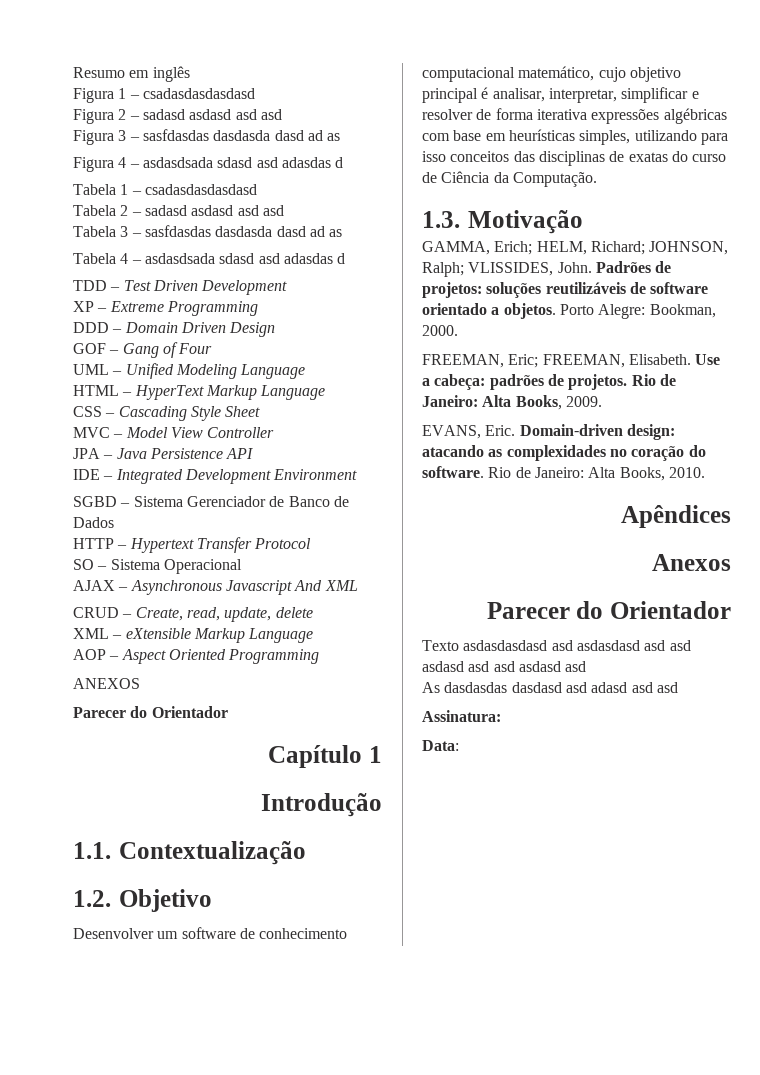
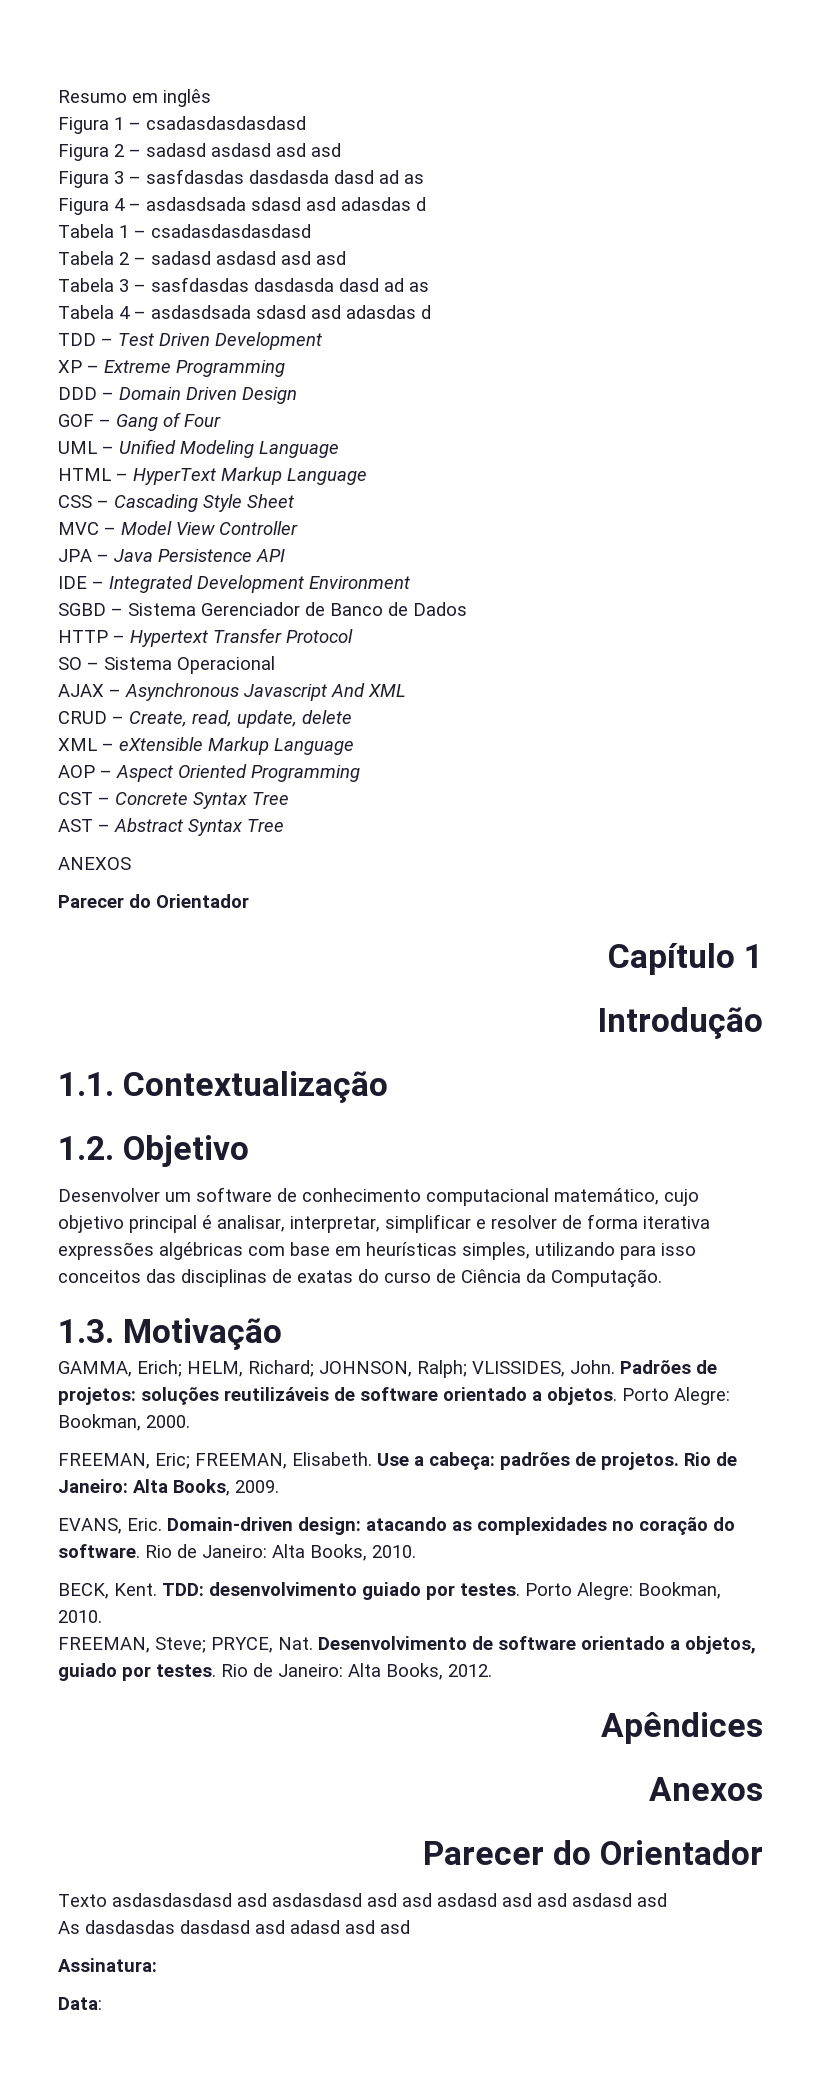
+ CST – Concrete Syntax Tree
+ AST – Abstract Syntax Tree
+ BECK, Kent. TDD: desenvolvimento guiado por testes. Porto Alegre: Bookman, 2010.
+ FREEMAN, Steve; PRYCE, Nat. Desenvolvimento de software orientado a objetos, guiado por testes. Rio de Janeiro: Alta Books, 2012.

